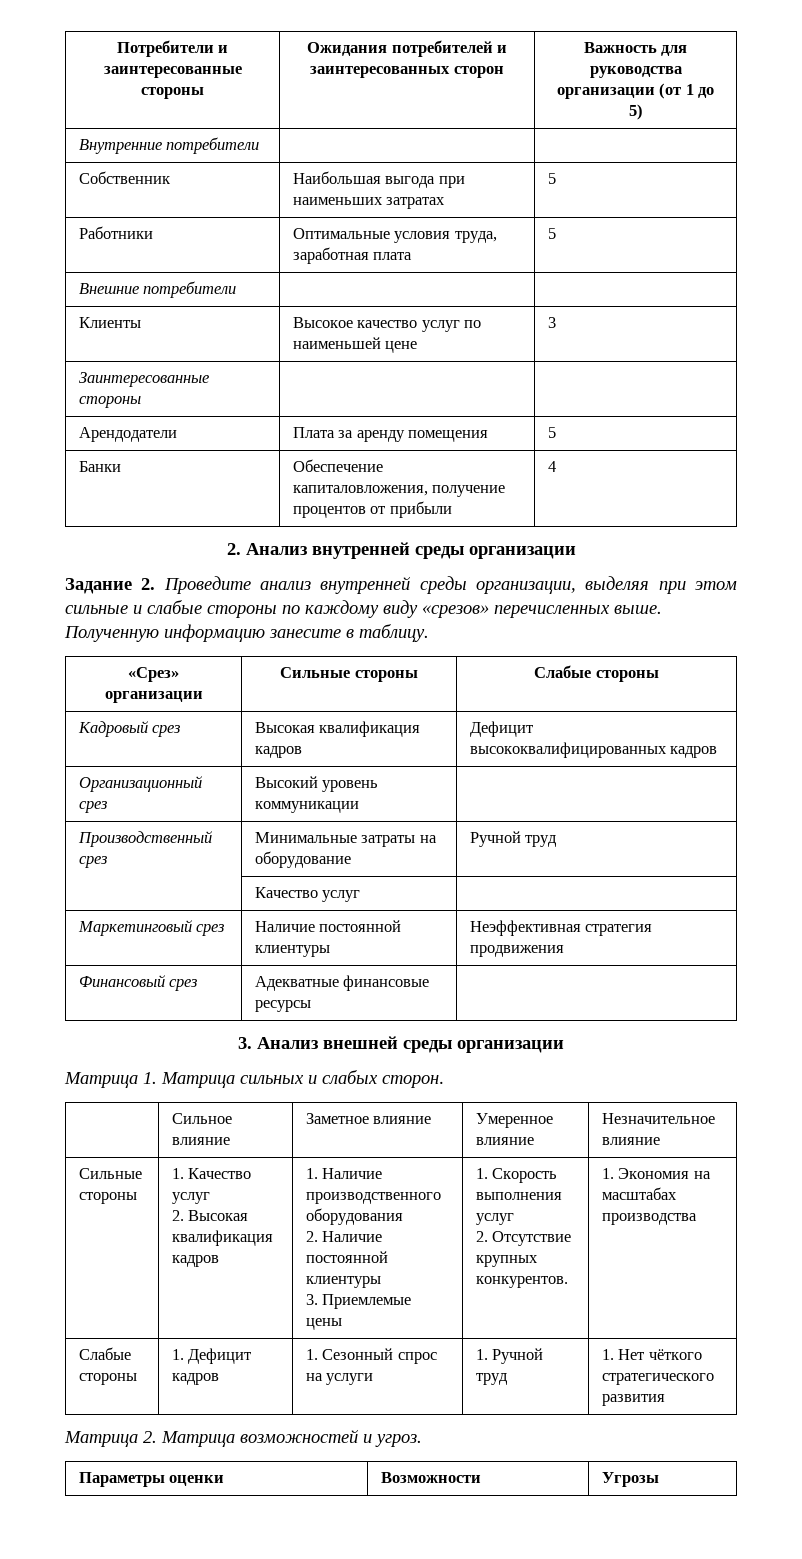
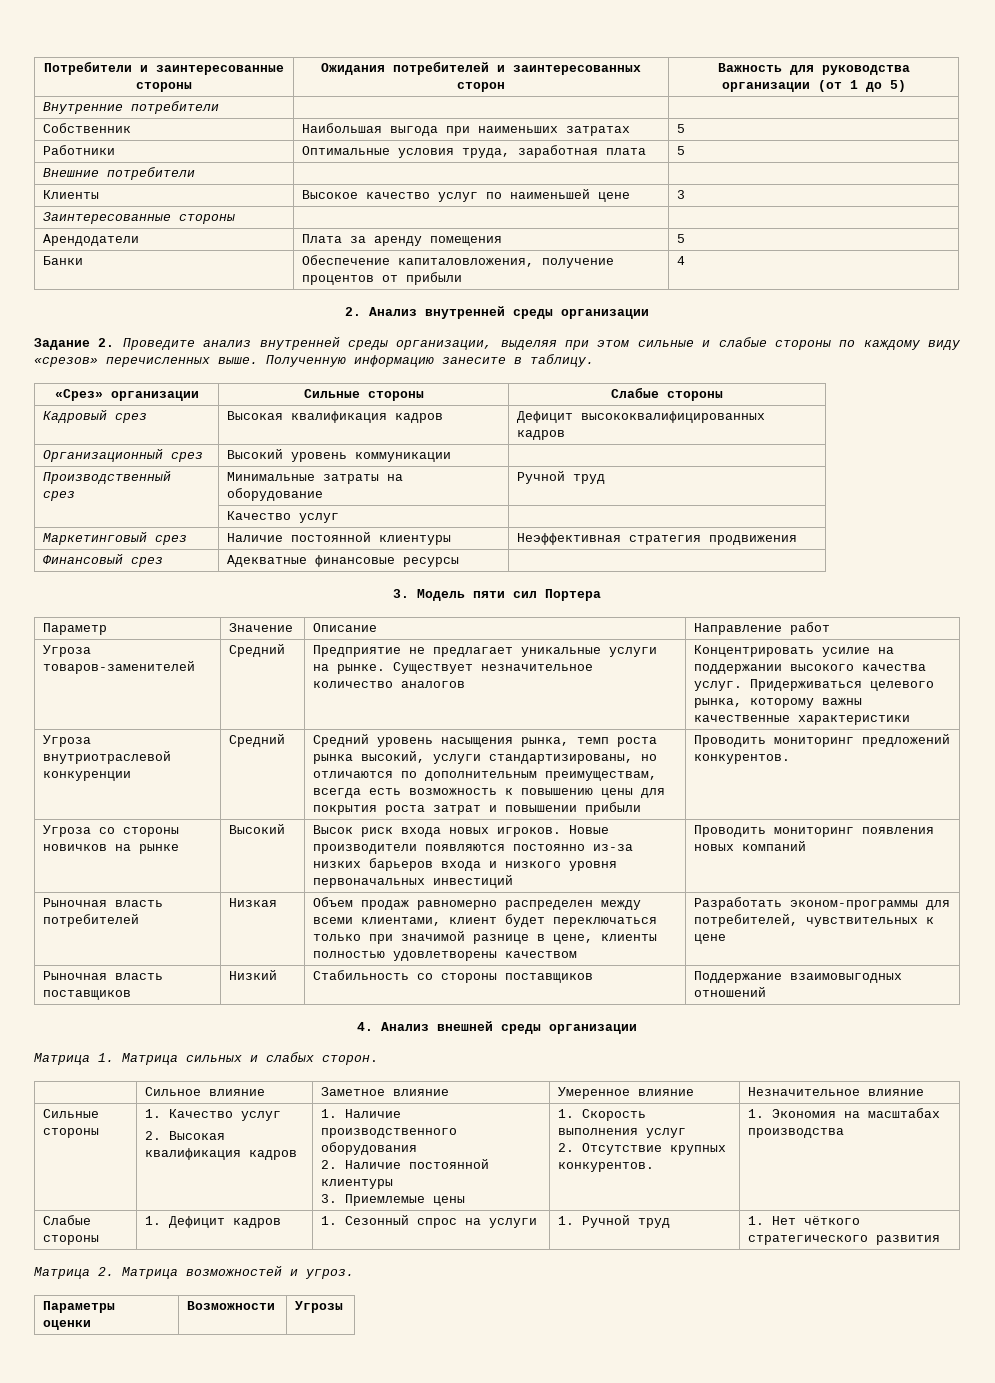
- 3. Анализ внешней среды организации
+ 3. Модель пяти сил Портера
+ Параметр | Значение | Описание | Направление работ
+ Угроза товаров-заменителей | Средний | Предприятие не предлагает уникальные услуги на рынке. Существует незначительное количество аналогов | Концентрировать усилие на поддержании высокого качества услуг. Придерживаться целевого рынка, которому важны качественные характеристики
+ Угроза внутриотраслевой конкуренции | Средний | Средний уровень насыщения рынка, темп роста рынка высокий, услуги стандартизированы, но отличаются по дополнительным преимуществам, всегда есть возможность к повышению цены для покрытия роста затрат и повышении прибыли | Проводить мониторинг предложений конкурентов.
+ Угроза со стороны новичков на рынке | Высокий | Высок риск входа новых игроков. Новые производители появляются постоянно из-за низких барьеров входа и низкого уровня первоначальных инвестиций | Проводить мониторинг появления новых компаний
+ Рыночная власть потребителей | Низкая | Объем продаж равномерно распределен между всеми клиентами, клиент будет переключаться только при значимой разнице в цене, клиенты полностью удовлетворены качеством | Разработать эконом-программы для потребителей, чувствительных к цене
+ Рыночная власть поставщиков | Низкий | Стабильность со стороны поставщиков | Поддержание взаимовыгодных отношений
+ 4. Анализ внешней среды организации

